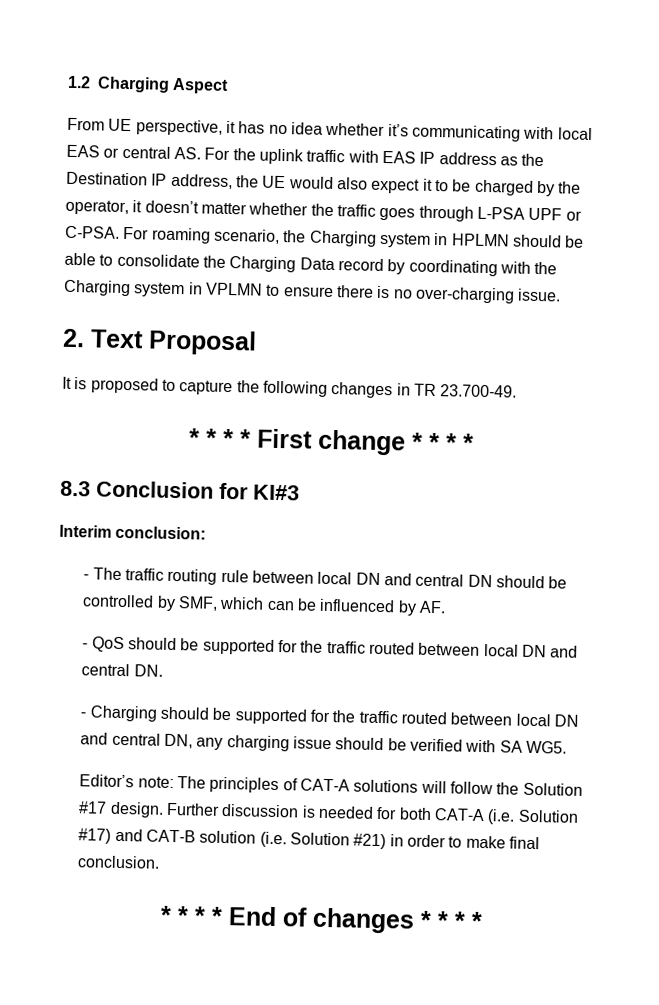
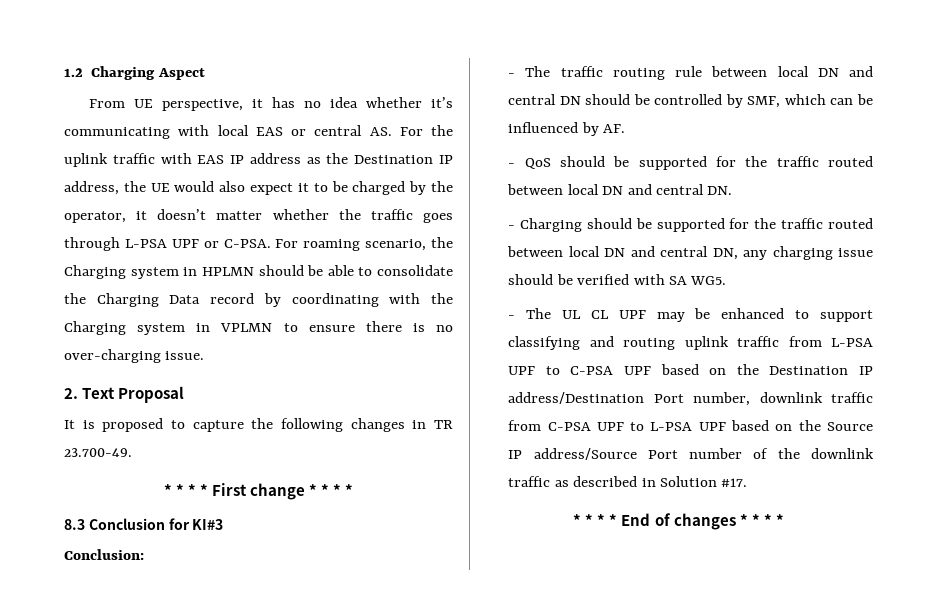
- Interim conclusion:
+ Conclusion:
- Editor’s note: The principles of CAT-A solutions will follow the Solution #17 design. Further discussion is needed for both CAT-A (i.e. Solution #17) and CAT-B solution (i.e. Solution #21) in order to make final conclusion.
+ - The UL CL UPF may be enhanced to support classifying and routing uplink traffic from L-PSA UPF to C-PSA UPF based on the Destination IP address/Destination Port number, downlink traffic from C-PSA UPF to L-PSA UPF based on the Source IP address/Source Port number of the downlink traffic as described in Solution #17.

